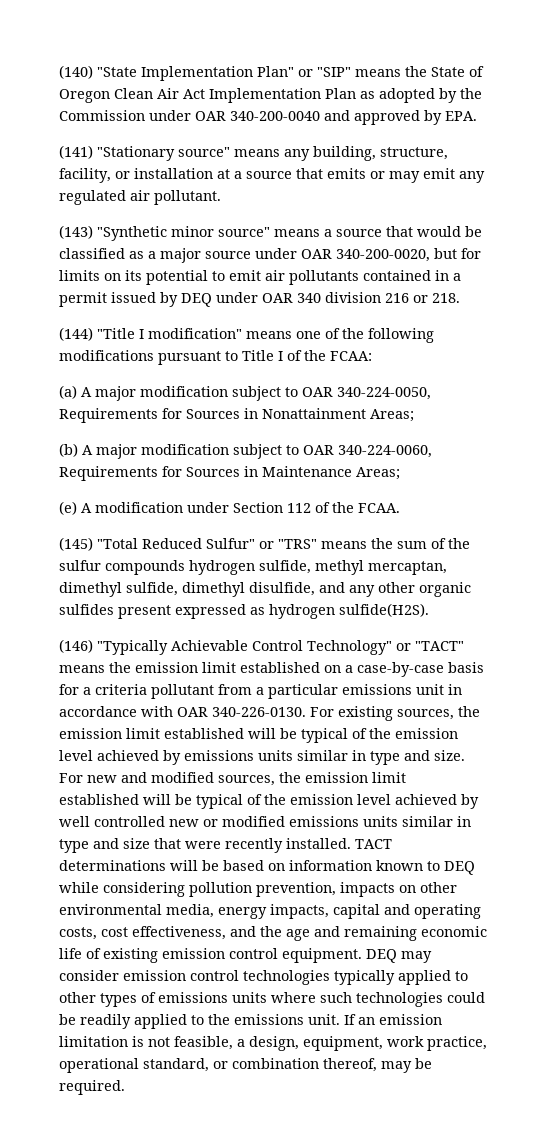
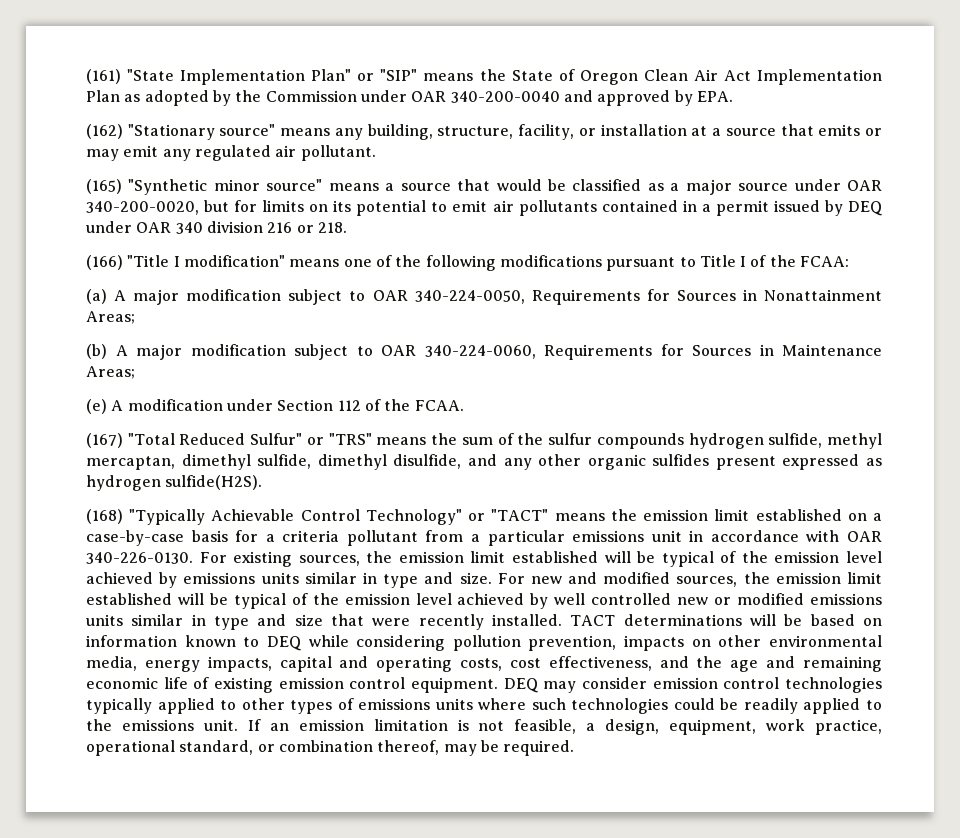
- (140) "State Implementation Plan" or "SIP" means the State of Oregon Clean Air Act Implementation Plan as adopted by the Commission under OAR 340-200-0040 and approved by EPA.
+ (161) "State Implementation Plan" or "SIP" means the State of Oregon Clean Air Act Implementation Plan as adopted by the Commission under OAR 340-200-0040 and approved by EPA.
- (141) "Stationary source" means any building, structure, facility, or installation at a source that emits or may emit any regulated air pollutant.
+ (162) "Stationary source" means any building, structure, facility, or installation at a source that emits or may emit any regulated air pollutant.
- (143) "Synthetic minor source" means a source that would be classified as a major source under OAR 340-200-0020, but for limits on its potential to emit air pollutants contained in a permit issued by DEQ under OAR 340 division 216 or 218.
+ (165) "Synthetic minor source" means a source that would be classified as a major source under OAR 340-200-0020, but for limits on its potential to emit air pollutants contained in a permit issued by DEQ under OAR 340 division 216 or 218.
- (144) "Title I modification" means one of the following modifications pursuant to Title I of the FCAA:
+ (166) "Title I modification" means one of the following modifications pursuant to Title I of the FCAA:
- (145) "Total Reduced Sulfur" or "TRS" means the sum of the sulfur compounds hydrogen sulfide, methyl mercaptan, dimethyl sulfide, dimethyl disulfide, and any other organic sulfides present expressed as hydrogen sulfide(H2S).
+ (167) "Total Reduced Sulfur" or "TRS" means the sum of the sulfur compounds hydrogen sulfide, methyl mercaptan, dimethyl sulfide, dimethyl disulfide, and any other organic sulfides present expressed as hydrogen sulfide(H2S).
- (146) "Typically Achievable Control Technology" or "TACT" means the emission limit established on a case-by-case basis for a criteria pollutant from a particular emissions unit in accordance with OAR 340-226-0130.
+ (168) "Typically Achievable Control Technology" or "TACT" means the emission limit established on a case-by-case basis for a criteria pollutant from a particular emissions unit in accordance with OAR 340-226-0130.

